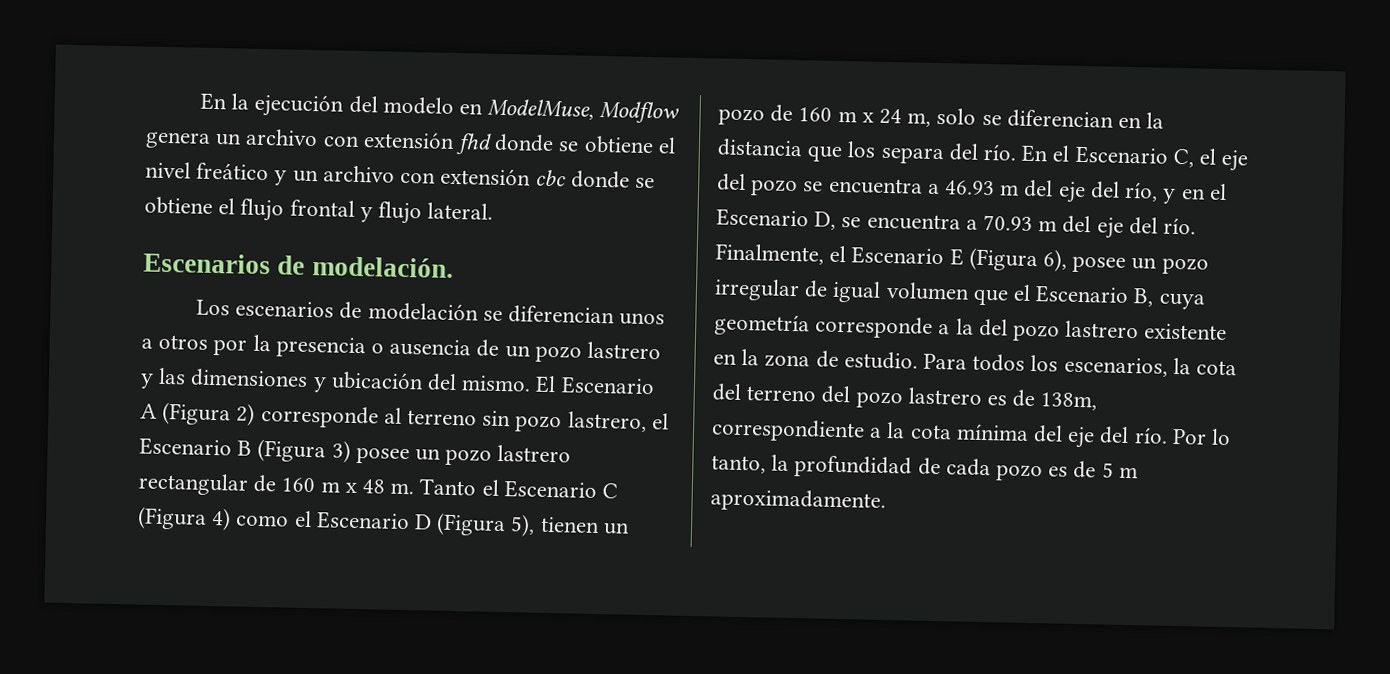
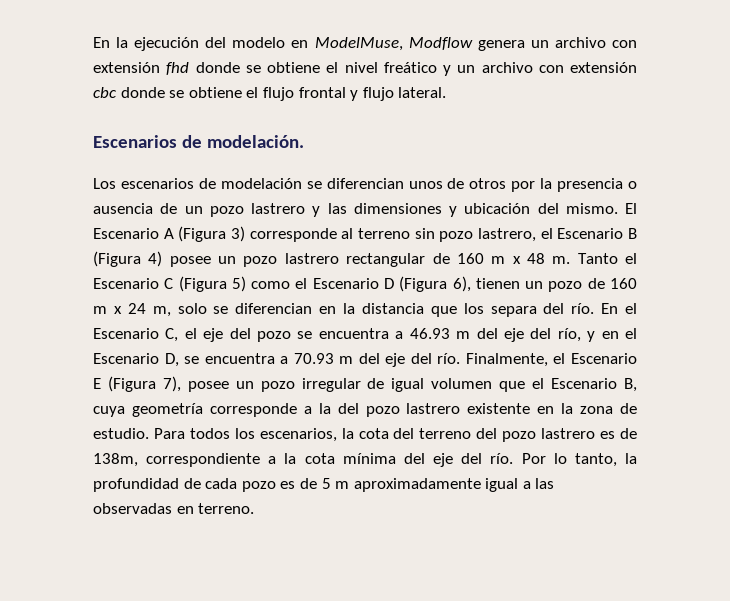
- Los escenarios de modelación se diferencian unos a otros por la presencia o ausencia de un pozo lastrero y las dimensiones y ubicación del mismo.
+ Los escenarios de modelación se diferencian unos de otros por la presencia o ausencia de un pozo lastrero y las dimensiones y ubicación del mismo.
- El Escenario A (Figura 2) corresponde al terreno sin pozo lastrero, el Escenario B (Figura 3) posee un pozo lastrero rectangular de 160 m x 48 m.
+ El Escenario A (Figura 3) corresponde al terreno sin pozo lastrero, el Escenario B (Figura 4) posee un pozo lastrero rectangular de 160 m x 48 m.
- Tanto el Escenario C (Figura 4) como el Escenario D (Figura 5), tienen un pozo de 160 m x 24 m, solo se diferencian en la distancia que los separa del río.
+ Tanto el Escenario C (Figura 5) como el Escenario D (Figura 6), tienen un pozo de 160 m x 24 m, solo se diferencian en la distancia que los separa del río.
- Finalmente, el Escenario E (Figura 6), posee un pozo irregular de igual volumen que el Escenario B, cuya geometría corresponde a la del pozo lastrero existente en la zona de estudio.
+ Finalmente, el Escenario E (Figura 7), posee un pozo irregular de igual volumen que el Escenario B, cuya geometría corresponde a la del pozo lastrero existente en la zona de estudio.
- Por lo tanto, la profundidad de cada pozo es de 5 m aproximadamente.
+ Por lo tanto, la profundidad de cada pozo es de 5 m aproximadamente igual a las observadas en terreno.

